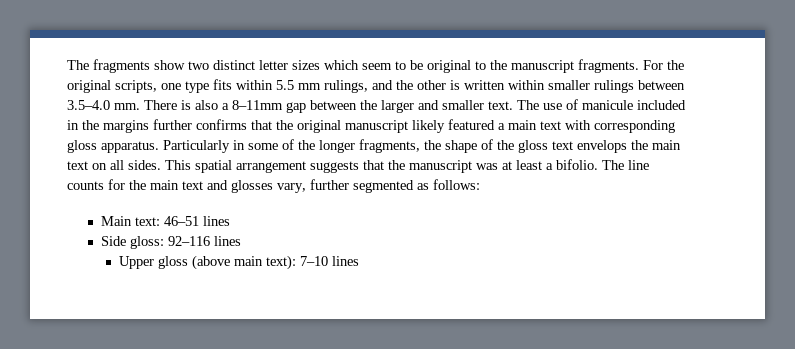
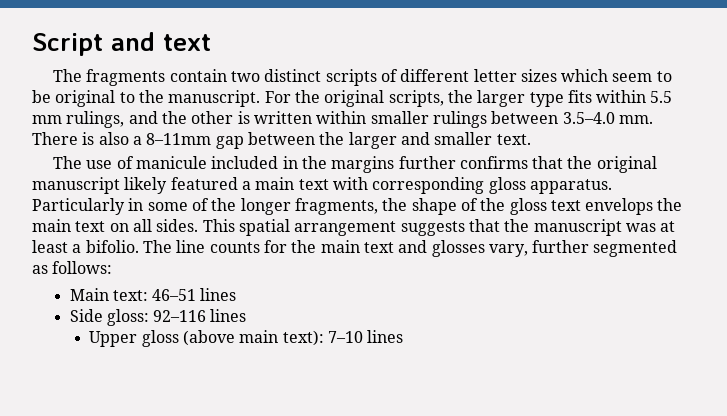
+ Script and text
- The fragments show two distinct letter sizes which seem to be original to the manuscript fragments.
+ The fragments contain two distinct scripts of different letter sizes which seem to be original to the manuscript.
- For the original scripts, one type fits within 5.5 mm rulings, and the other is written within smaller rulings between 3.5–4.0 mm.
+ For the original scripts, the larger type fits within 5.5 mm rulings, and the other is written within smaller rulings between 3.5–4.0 mm.
- There is also a 8–11mm gap between the larger and smaller text. The use of manicule included in the margins further confirms that the original manuscript likely featured a main text with corresponding gloss apparatus.
+ There is also a 8–11mm gap between the larger and smaller text.
+ The use of manicule included in the margins further confirms that the original manuscript likely featured a main text with corresponding gloss apparatus.

